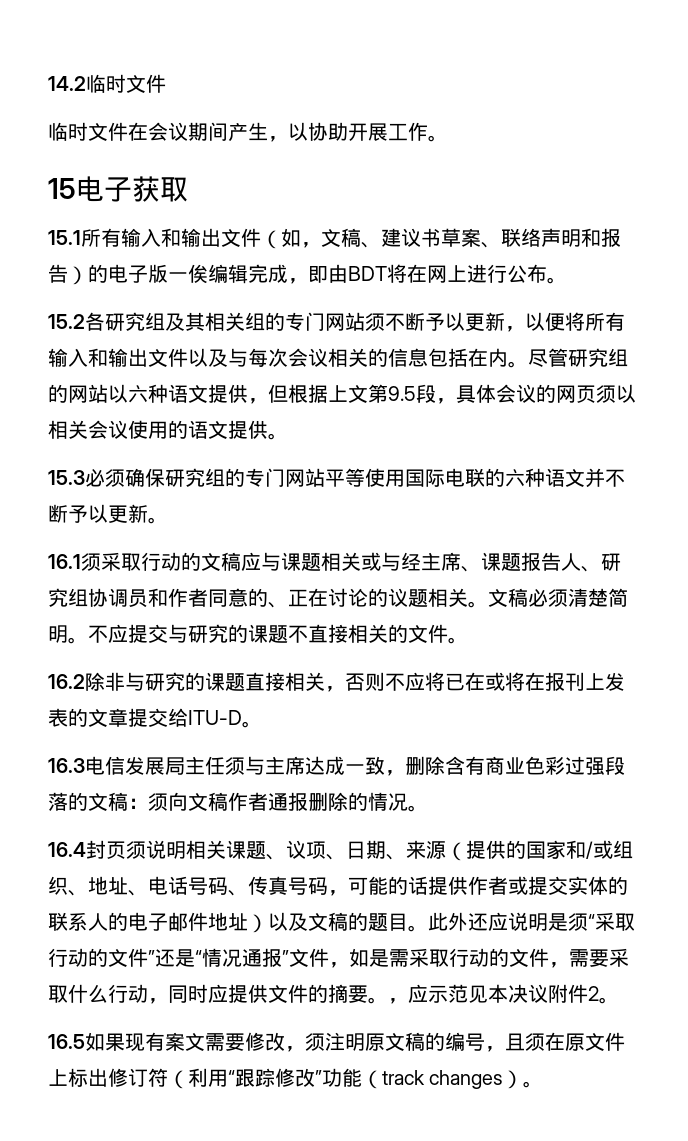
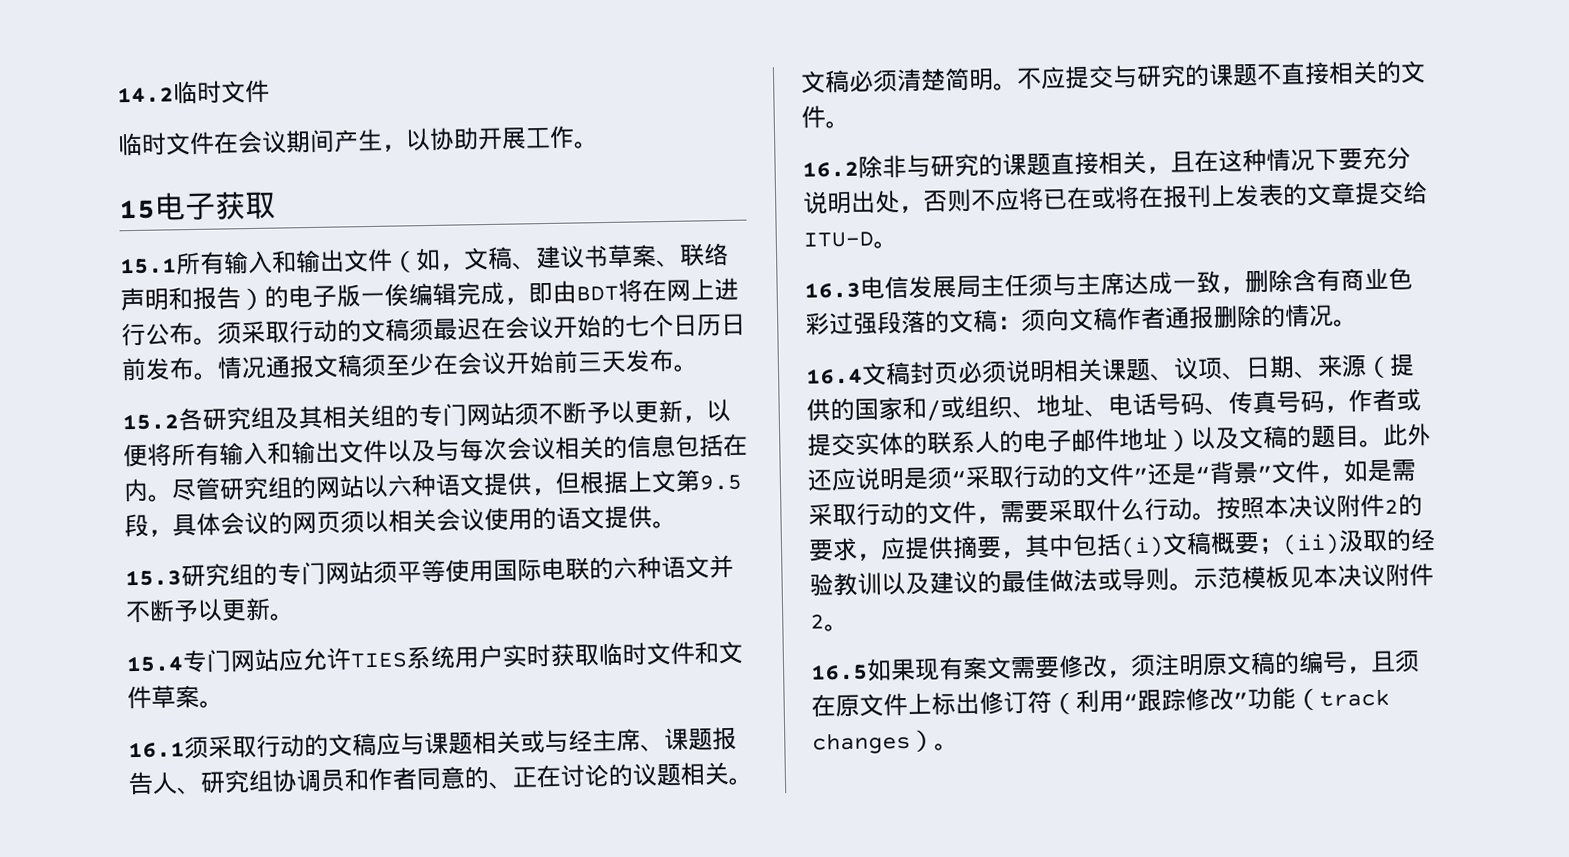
+ 须采取行动的文稿须最迟在会议开始的七个日历日前发布。情况通报文稿须至少在会议开始前三天发布。
- 15.3必须确保研究组的专门网站平等使用国际电联的六种语文并不断予以更新。
+ 15.3研究组的专门网站须平等使用国际电联的六种语文并不断予以更新。
+ 15.4专门网站应允许TIES系统用户实时获取临时文件和文件草案。
- 16.2除非与研究的课题直接相关，否则不应将已在或将在报刊上发表的文章提交给ITU-D。
+ 16.2除非与研究的课题直接相关，且在这种情况下要充分说明出处，否则不应将已在或将在报刊上发表的文章提交给ITU-D。
- 16.4封页须说明相关课题、议项、日期、来源（提供的国家和/或组织、地址、电话号码、传真号码，可能的话提供作者或提交实体的联系人的电子邮件地址）以及文稿的题目。
+ 16.4文稿封页必须说明相关课题、议项、日期、来源（提供的国家和/或组织、地址、电话号码、传真号码，作者或提交实体的联系人的电子邮件地址）以及文稿的题目。
- 此外还应说明是须“采取行动的文件”还是“情况通报”文件，如是需采取行动的文件，需要采取什么行动，同时应提供文件的摘要。，应示范见本决议附件2。
+ 此外还应说明是须“采取行动的文件”还是“背景”文件，如是需采取行动的文件，需要采取什么行动。按照本决议附件2的要求，应提供摘要，其中包括(i)文稿概要；(ii)汲取的经验教训以及建议的最佳做法或导则。示范模板见本决议附件2。

